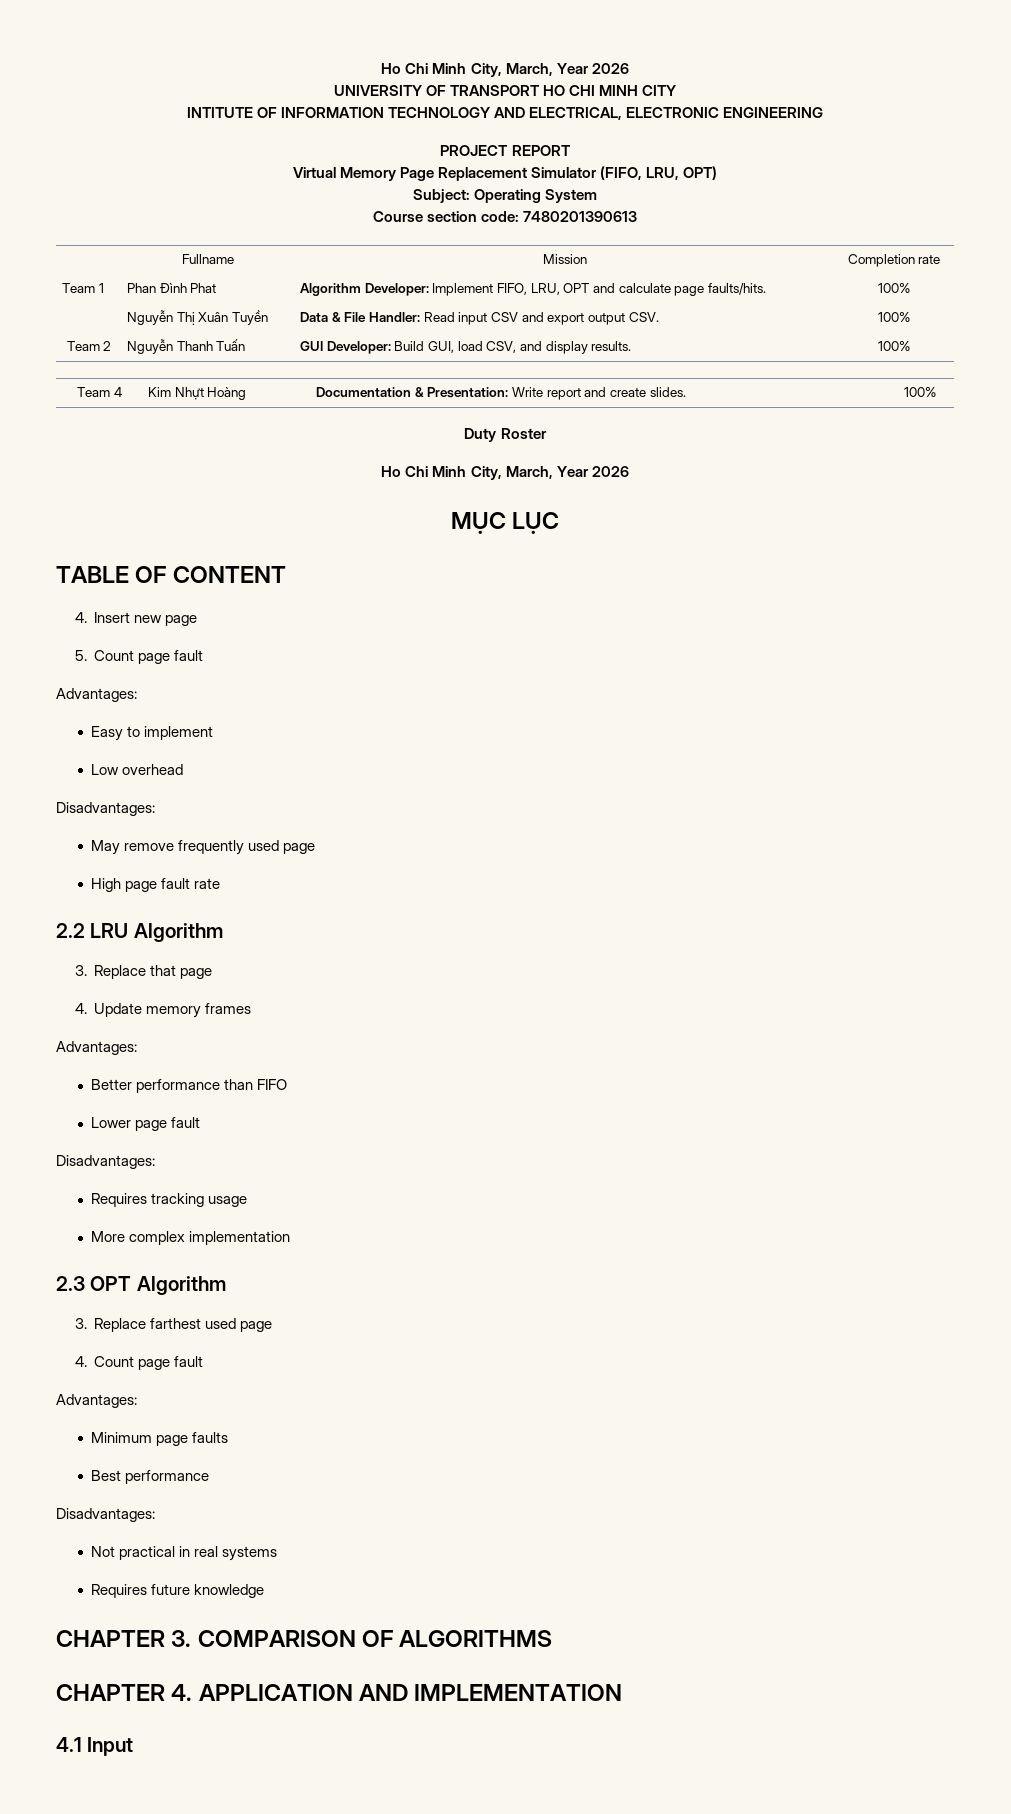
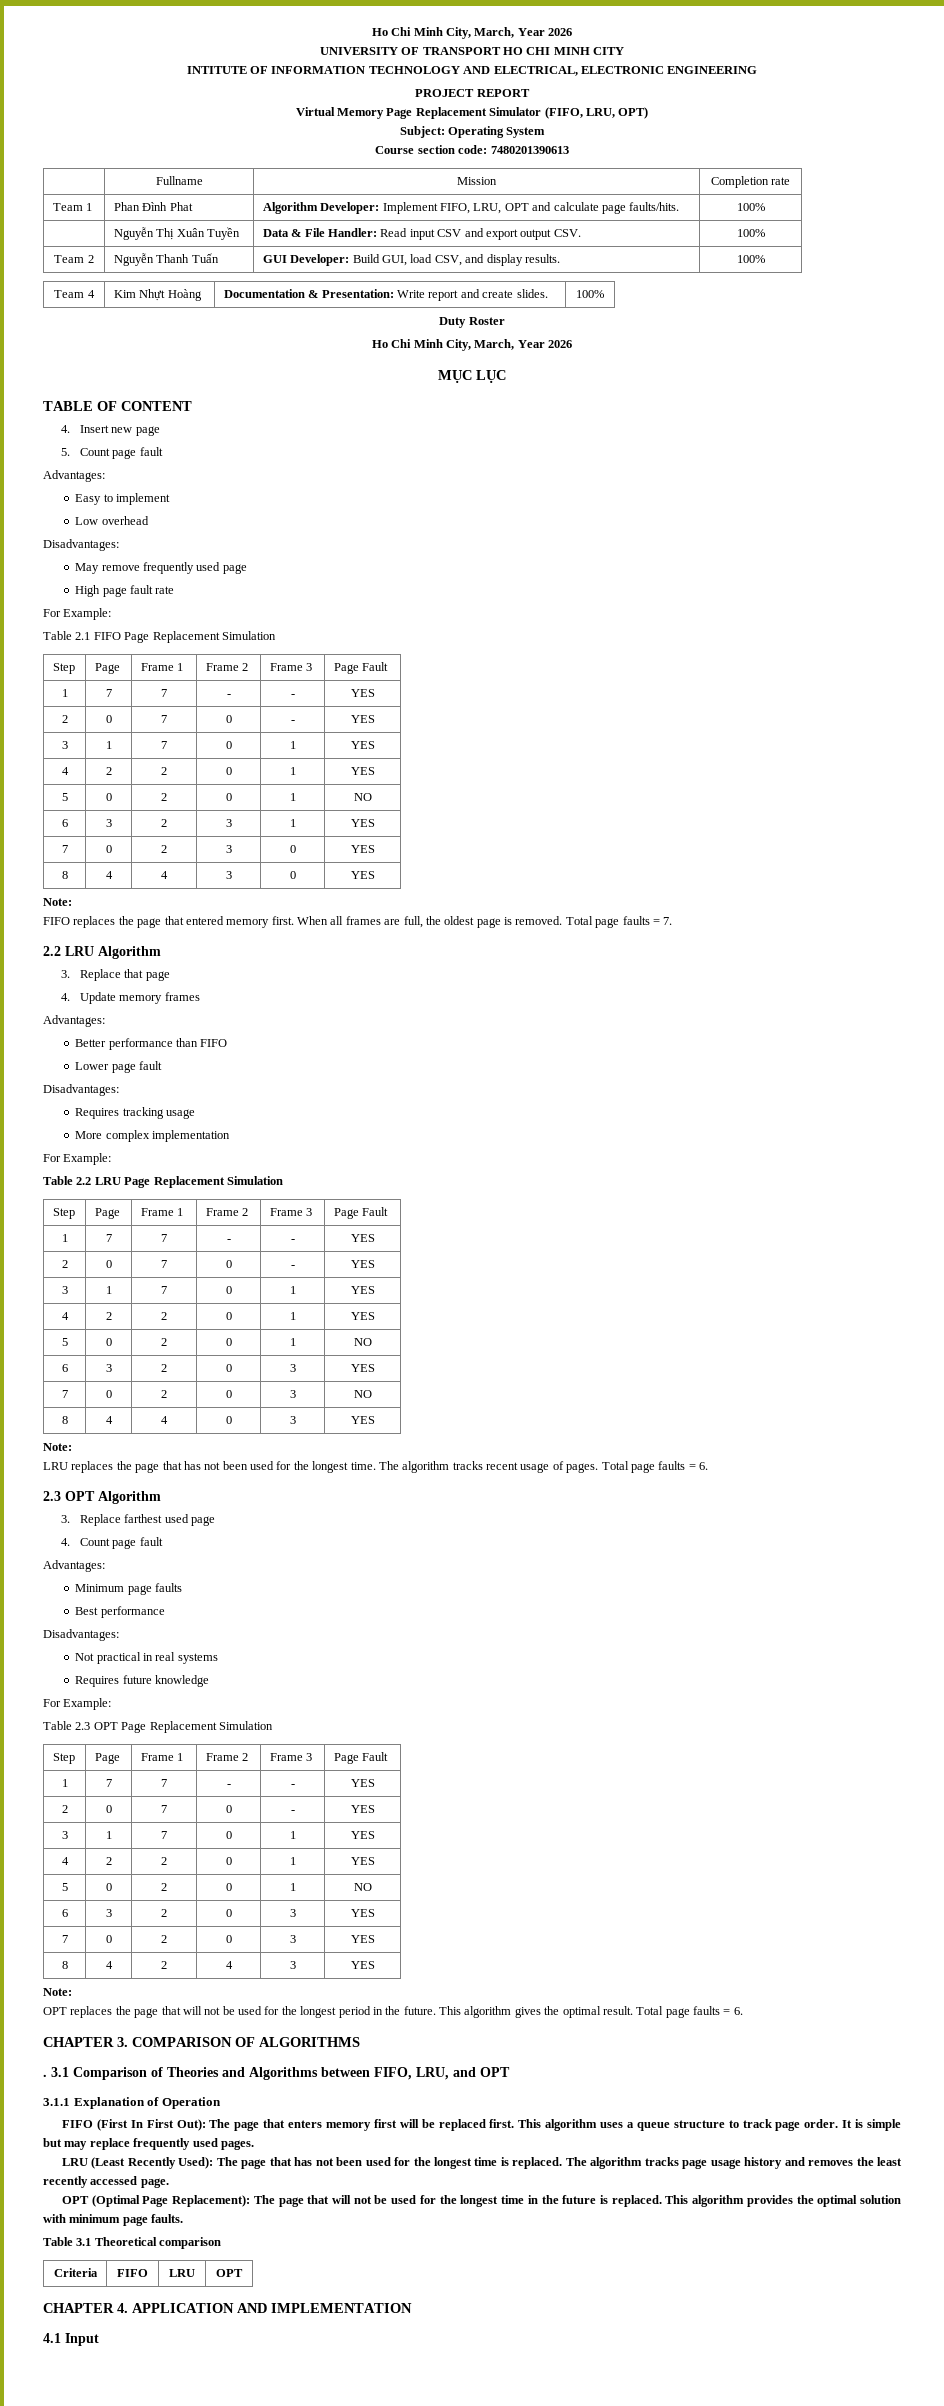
  High page fault rate
+ For Example:
+ Table 2.1 FIFO Page Replacement Simulation
+ Step | Page | Frame 1 | Frame 2 | Frame 3 | Page Fault
+ 1 | 7 | 7 | - | - | YES
+ 2 | 0 | 7 | 0 | - | YES
+ 3 | 1 | 7 | 0 | 1 | YES
+ 4 | 2 | 2 | 0 | 1 | YES
+ 5 | 0 | 2 | 0 | 1 | NO
+ 6 | 3 | 2 | 3 | 1 | YES
+ 7 | 0 | 2 | 3 | 0 | YES
+ 8 | 4 | 4 | 3 | 0 | YES
+ Note:
+ FIFO replaces the page that entered memory first. When all frames are full, the oldest page is removed. Total page faults = 7.
  More complex implementation
+ For Example:
+ Table 2.2 LRU Page Replacement Simulation
+ Step | Page | Frame 1 | Frame 2 | Frame 3 | Page Fault
+ 1 | 7 | 7 | - | - | YES
+ 2 | 0 | 7 | 0 | - | YES
+ 3 | 1 | 7 | 0 | 1 | YES
+ 4 | 2 | 2 | 0 | 1 | YES
+ 5 | 0 | 2 | 0 | 1 | NO
+ 6 | 3 | 2 | 0 | 3 | YES
+ 7 | 0 | 2 | 0 | 3 | NO
+ 8 | 4 | 4 | 0 | 3 | YES
+ Note:
+ LRU replaces the page that has not been used for the longest time. The algorithm tracks recent usage of pages. Total page faults = 6.
  Requires future knowledge
+ For Example:
+ Table 2.3 OPT Page Replacement Simulation
+ Step | Page | Frame 1 | Frame 2 | Frame 3 | Page Fault
+ 1 | 7 | 7 | - | - | YES
+ 2 | 0 | 7 | 0 | - | YES
+ 3 | 1 | 7 | 0 | 1 | YES
+ 4 | 2 | 2 | 0 | 1 | YES
+ 5 | 0 | 2 | 0 | 1 | NO
+ 6 | 3 | 2 | 0 | 3 | YES
+ 7 | 0 | 2 | 0 | 3 | YES
+ 8 | 4 | 2 | 4 | 3 | YES
+ Note:
+ OPT replaces the page that will not be used for the longest period in the future. This algorithm gives the optimal result. Total page faults = 6.
+ . 3.1 Comparison of Theories and Algorithms between FIFO, LRU, and OPT
+ 3.1.1 Explanation of Operation
+ FIFO (First In First Out): The page that enters memory first will be replaced first. This algorithm uses a queue structure to track page order. It is simple but may replace frequently used pages.
+ LRU (Least Recently Used): The page that has not been used for the longest time is replaced. The algorithm tracks page usage history and removes the least recently accessed page.
+ OPT (Optimal Page Replacement): The page that will not be used for the longest time in the future is replaced. This algorithm provides the optimal solution with minimum page faults.
+ Table 3.1 Theoretical comparison
+ Criteria | FIFO | LRU | OPT

